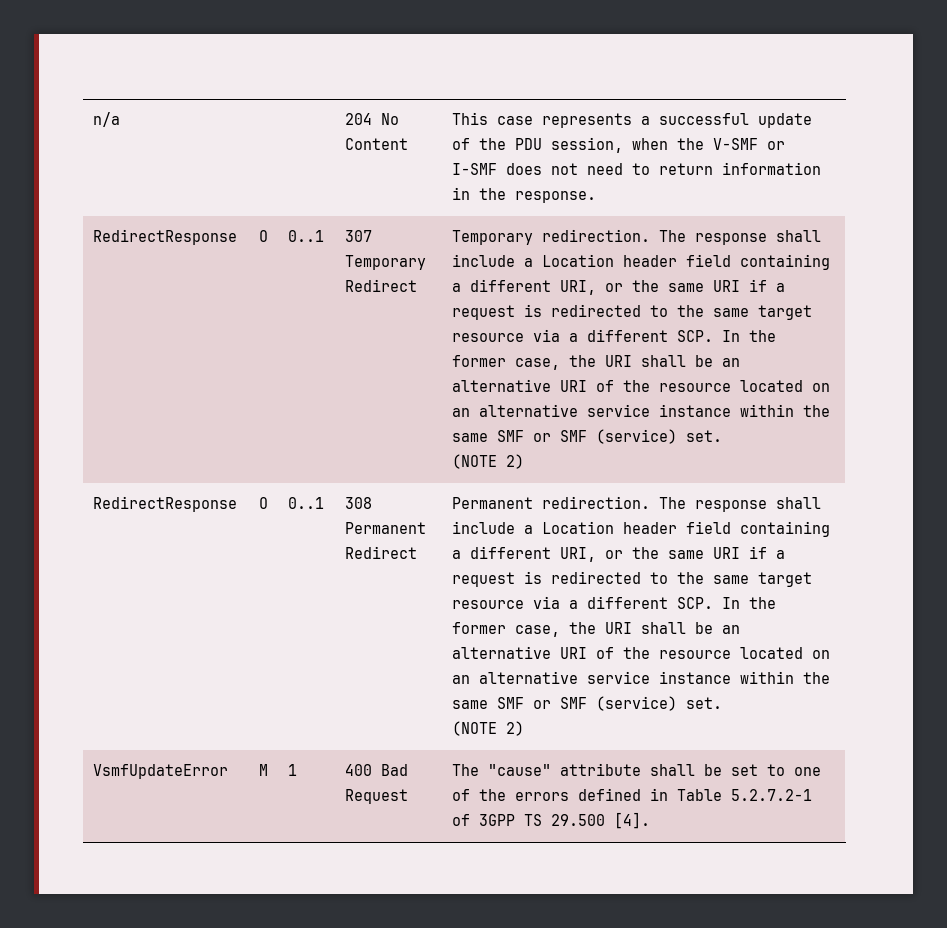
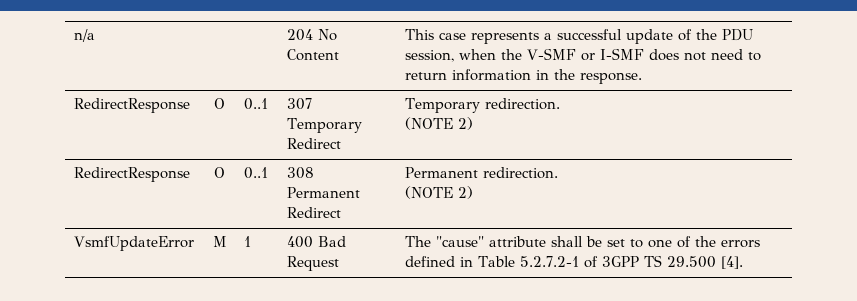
- Temporary redirection. The response shall include a Location header field containing a different URI, or the same URI if a request is redirected to the same target resource via a different SCP. In the former case, the URI shall be an alternative URI of the resource located on an alternative service instance within the same SMF or SMF (service) set.
+ Temporary redirection.
- Permanent redirection. The response shall include a Location header field containing a different URI, or the same URI if a request is redirected to the same target resource via a different SCP. In the former case, the URI shall be an alternative URI of the resource located on an alternative service instance within the same SMF or SMF (service) set.
+ Permanent redirection.

